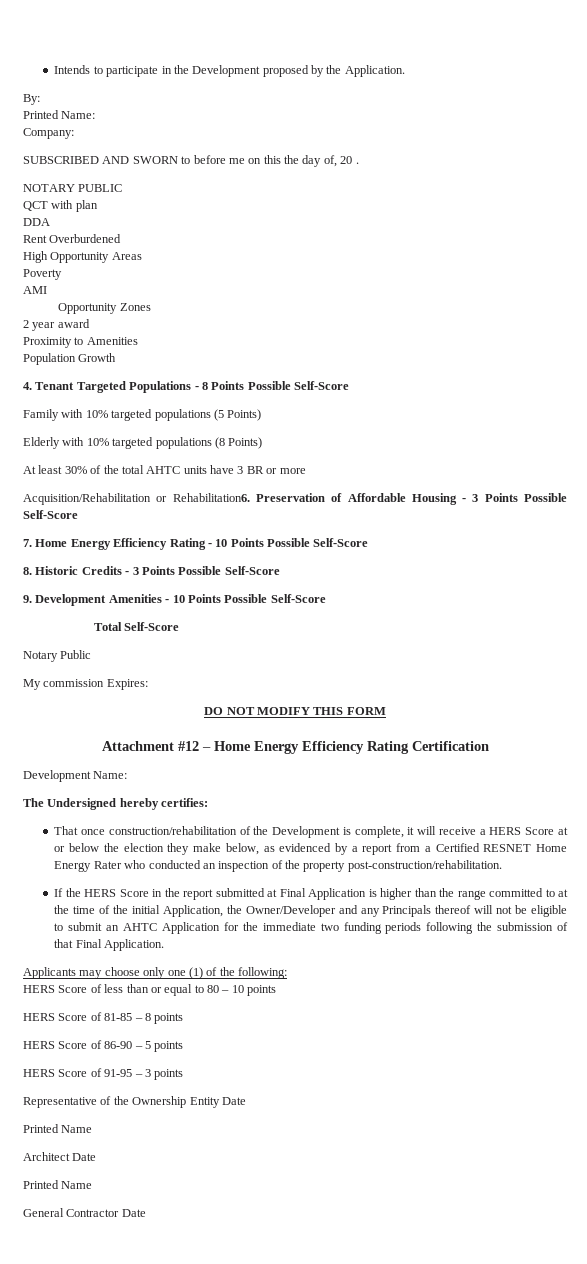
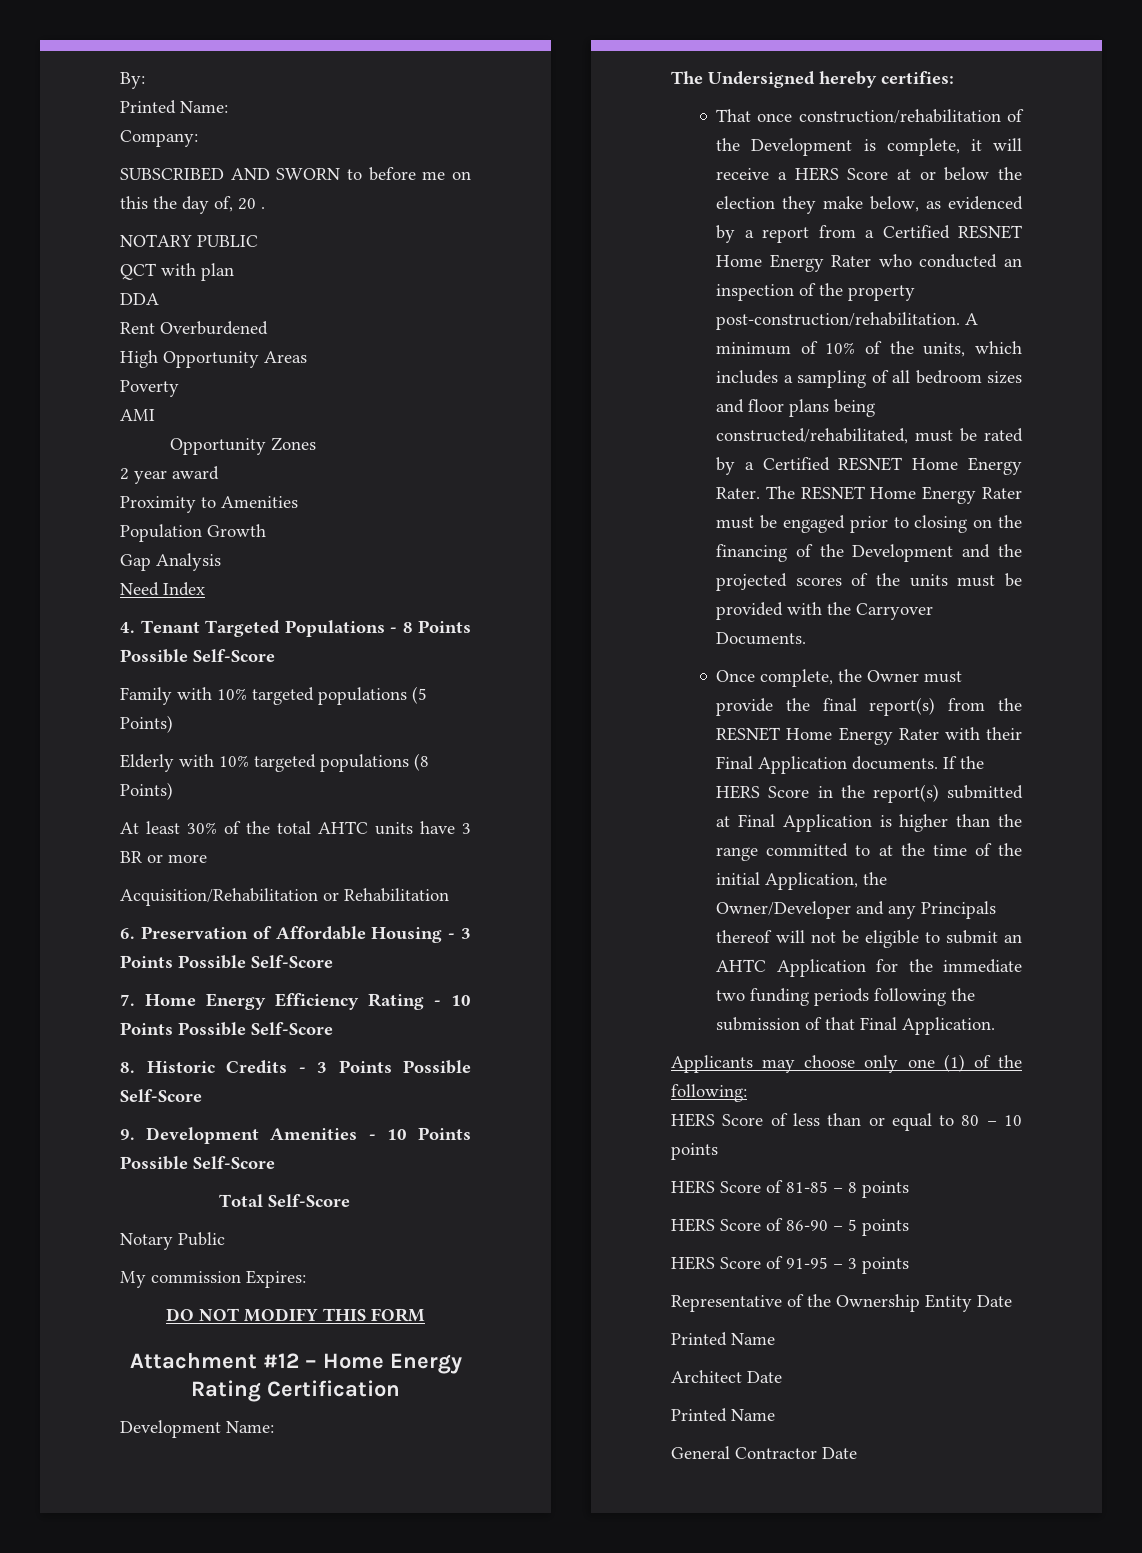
- Intends to participate in the Development proposed by the Application.
+ Gap Analysis
+ Need Index
- Acquisition/Rehabilitation or Rehabilitation6. Preservation of Affordable Housing - 3 Points Possible Self-Score
+ Acquisition/Rehabilitation or Rehabilitation
+ 6. Preservation of Affordable Housing - 3 Points Possible Self-Score
- Attachment #12 – Home Energy Efficiency Rating Certification
+ Attachment #12 – Home Energy Rating Certification
- That once construction/rehabilitation of the Development is complete, it will receive a HERS Score at or below the election they make below, as evidenced by a report from a Certified RESNET Home Energy Rater who conducted an inspection of the property post-construction/rehabilitation.
- If the HERS Score in the report submitted at Final Application is higher than the range committed to at the time of the initial Application, the Owner/Developer and any Principals thereof will not be eligible to submit an AHTC Application for the immediate two funding periods following the submission of that Final Application.
+ That once construction/rehabilitation of the Development is complete, it will receive a HERS Score at or below the election they make below, as evidenced by a report from a Certified RESNET Home Energy Rater who conducted an inspection of the property post-construction/rehabilitation. A minimum of 10% of the units, which includes a sampling of all bedroom sizes and floor plans being constructed/rehabilitated, must be rated by a Certified RESNET Home Energy Rater. The RESNET Home Energy Rater must be engaged prior to closing on the financing of the Development and the projected scores of the units must be provided with the Carryover Documents.
+ Once complete, the Owner must provide the final report(s) from the RESNET Home Energy Rater with their Final Application documents. If the HERS Score in the report(s) submitted at Final Application is higher than the range committed to at the time of the initial Application, the Owner/Developer and any Principals thereof will not be eligible to submit an AHTC Application for the immediate two funding periods following the submission of that Final Application.

